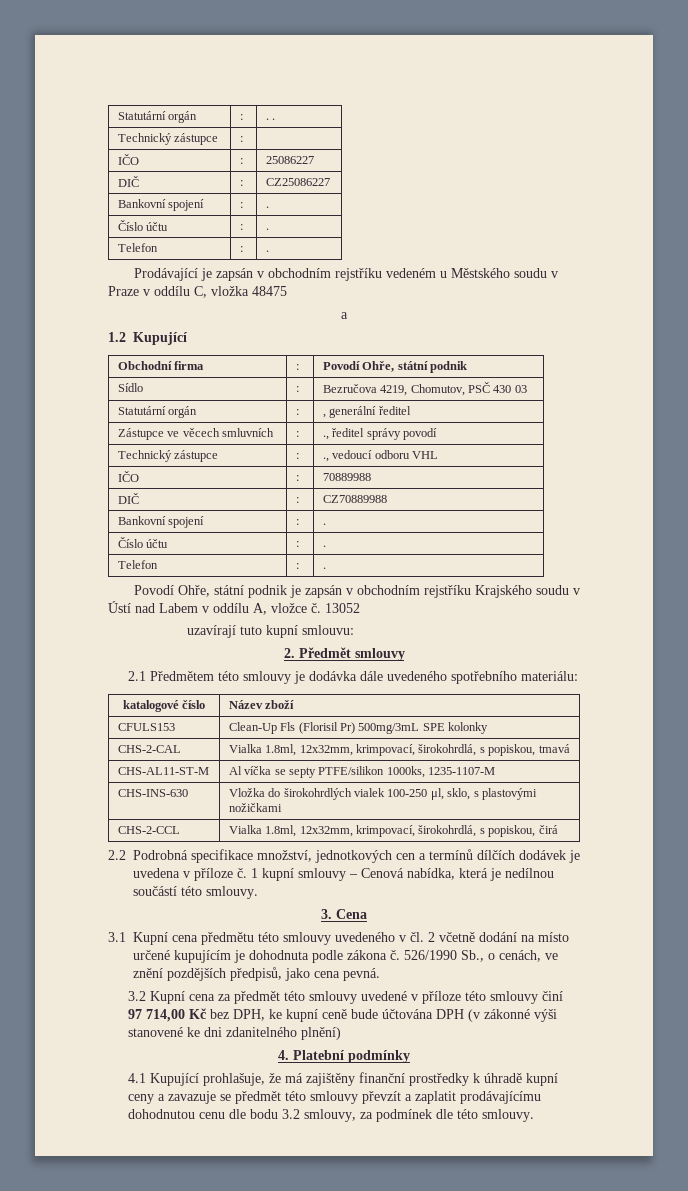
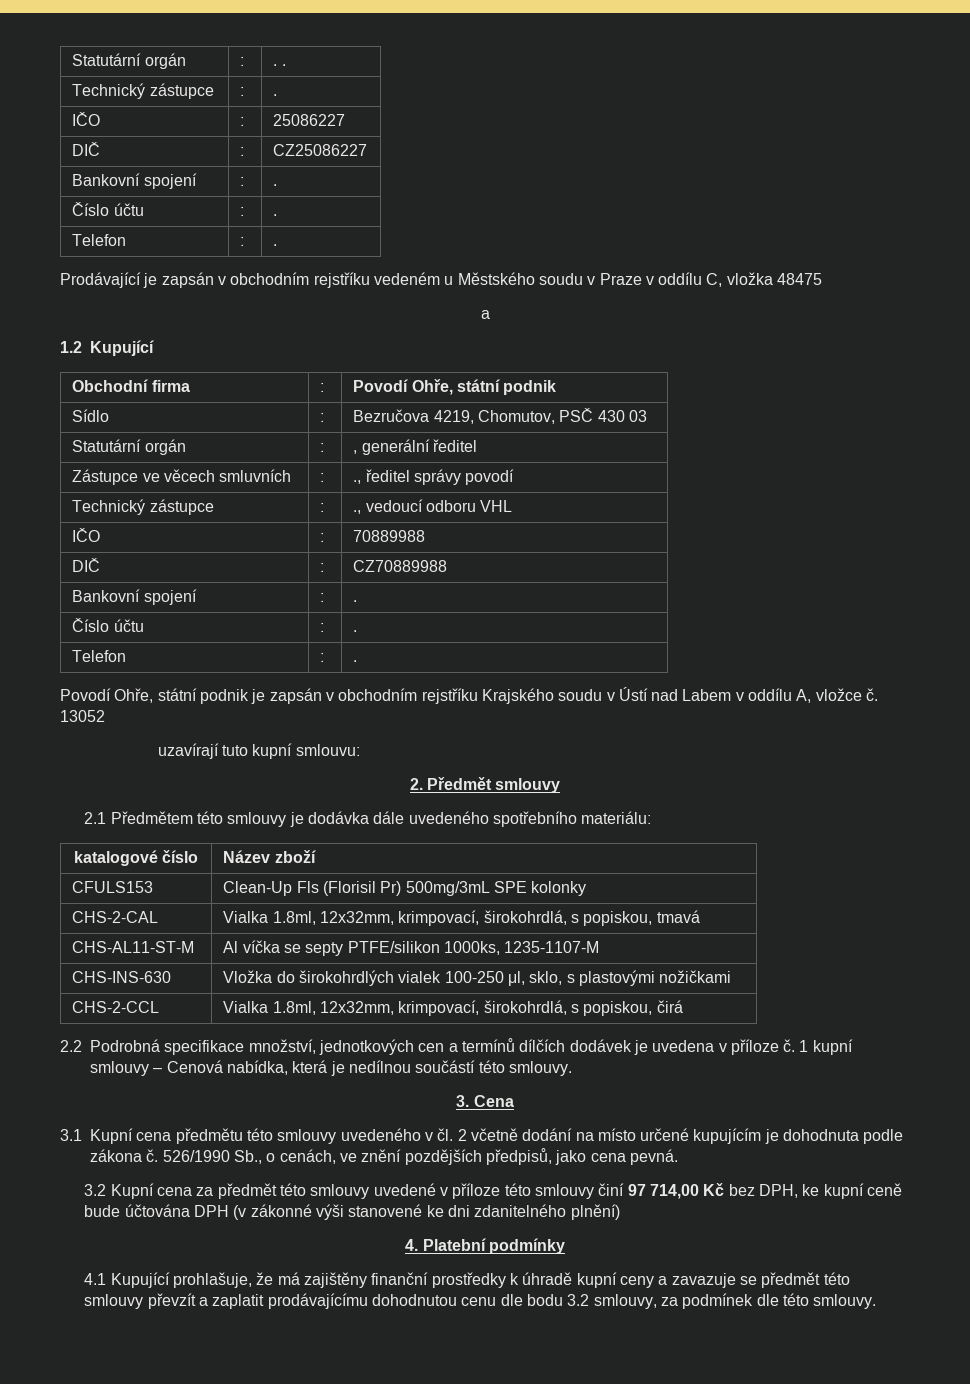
  Statutární orgán | : | . .
- Technický zástupce | : |
+ Technický zástupce | : | .

